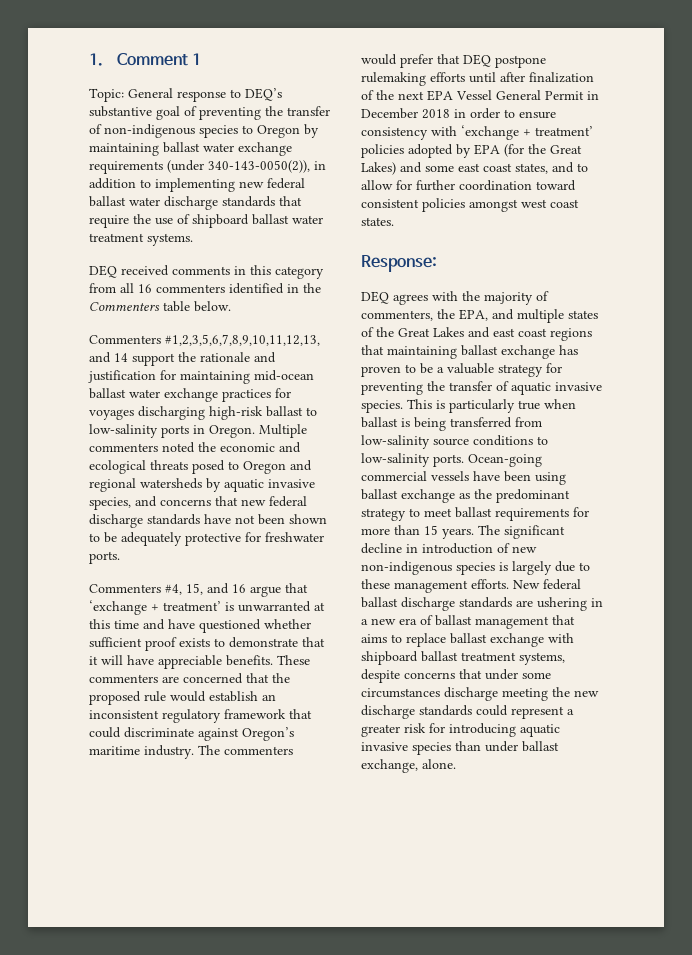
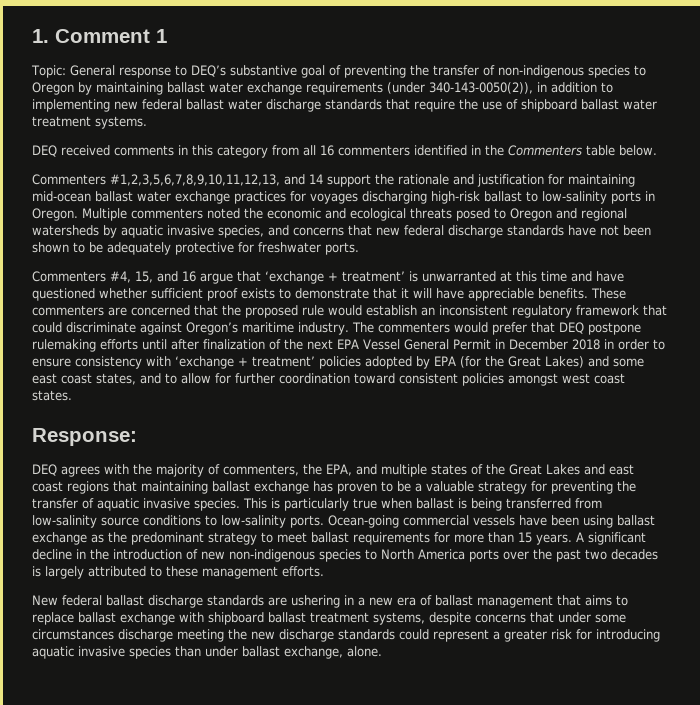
- The significant decline in introduction of new non-indigenous species is largely due to these management efforts. New federal ballast discharge standards are ushering in a new era of ballast management that aims to replace ballast exchange with shipboard ballast treatment systems, despite concerns that under some circumstances discharge meeting the new discharge standards could represent a greater risk for introducing aquatic invasive species than under ballast exchange, alone.
+ A significant decline in the introduction of new non-indigenous species to North America ports over the past two decades is largely attributed to these management efforts.
+ New federal ballast discharge standards are ushering in a new era of ballast management that aims to replace ballast exchange with shipboard ballast treatment systems, despite concerns that under some circumstances discharge meeting the new discharge standards could represent a greater risk for introducing aquatic invasive species than under ballast exchange, alone.

